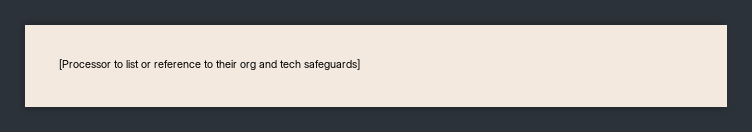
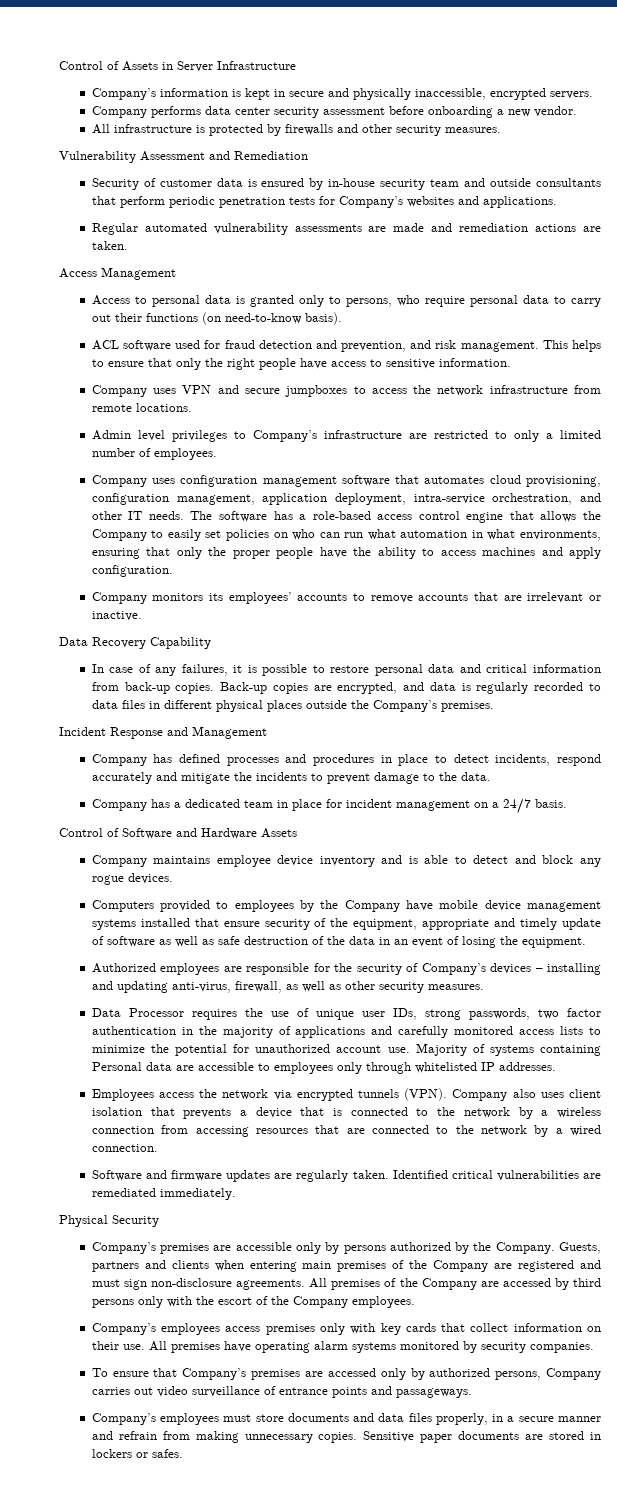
- [Processor to list or reference to their org and tech safeguards]
+ Control of Assets in Server Infrastructure
+ Company’s information is kept in secure and physically inaccessible, encrypted servers.
+ Company performs data center security assessment before onboarding a new vendor.
+ All infrastructure is protected by firewalls and other security measures.
+ Vulnerability Assessment and Remediation
+ Security of customer data is ensured by in-house security team and outside consultants that perform periodic penetration tests for Company’s websites and applications.
+ Regular automated vulnerability assessments are made and remediation actions are taken.
+ Access Management
+ Access to personal data is granted only to persons, who require personal data to carry out their functions (on need-to-know basis).
+ ACL software used for fraud detection and prevention, and risk management. This helps to ensure that only the right people have access to sensitive information.
+ Company uses VPN and secure jumpboxes to access the network infrastructure from remote locations.
+ Admin level privileges to Company’s infrastructure are restricted to only a limited number of employees.
+ Company uses configuration management software that automates cloud provisioning, configuration management, application deployment, intra-service orchestration, and other IT needs. The software has a role-based access control engine that allows the Company to easily set policies on who can run what automation in what environments, ensuring that only the proper people have the ability to access machines and apply configuration.
+ Company monitors its employees’ accounts to remove accounts that are irrelevant or inactive.
+ Data Recovery Capability
+ In case of any failures, it is possible to restore personal data and critical information from back-up copies. Back-up copies are encrypted, and data is regularly recorded to data files in different physical places outside the Company’s premises.
+ Incident Response and Management
+ Company has defined processes and procedures in place to detect incidents, respond accurately and mitigate the incidents to prevent damage to the data.
+ Company has a dedicated team in place for incident management on a 24/7 basis.
+ Control of Software and Hardware Assets
+ Company maintains employee device inventory and is able to detect and block any rogue devices.
+ Computers provided to employees by the Company have mobile device management systems installed that ensure security of the equipment, appropriate and timely update of software as well as safe destruction of the data in an event of losing the equipment.
+ Authorized employees are responsible for the security of Company’s devices – installing and updating anti-virus, firewall, as well as other security measures.
+ Data Processor requires the use of unique user IDs, strong passwords, two factor authentication in the majority of applications and carefully monitored access lists to minimize the potential for unauthorized account use. Majority of systems containing Personal data are accessible to employees only through whitelisted IP addresses.
+ Employees access the network via encrypted tunnels (VPN). Company also uses client isolation that prevents a device that is connected to the network by a wireless connection from accessing resources that are connected to the network by a wired connection.
+ Software and firmware updates are regularly taken. Identified critical vulnerabilities are remediated immediately.
+ Physical Security
+ Company’s premises are accessible only by persons authorized by the Company. Guests, partners and clients when entering main premises of the Company are registered and must sign non-disclosure agreements. All premises of the Company are accessed by third persons only with the escort of the Company employees.
+ Company’s employees access premises only with key cards that collect information on their use. All premises have operating alarm systems monitored by security companies.
+ To ensure that Company’s premises are accessed only by authorized persons, Company carries out video surveillance of entrance points and passageways.
+ Company’s employees must store documents and data files properly, in a secure manner and refrain from making unnecessary copies. Sensitive paper documents are stored in lockers or safes.

